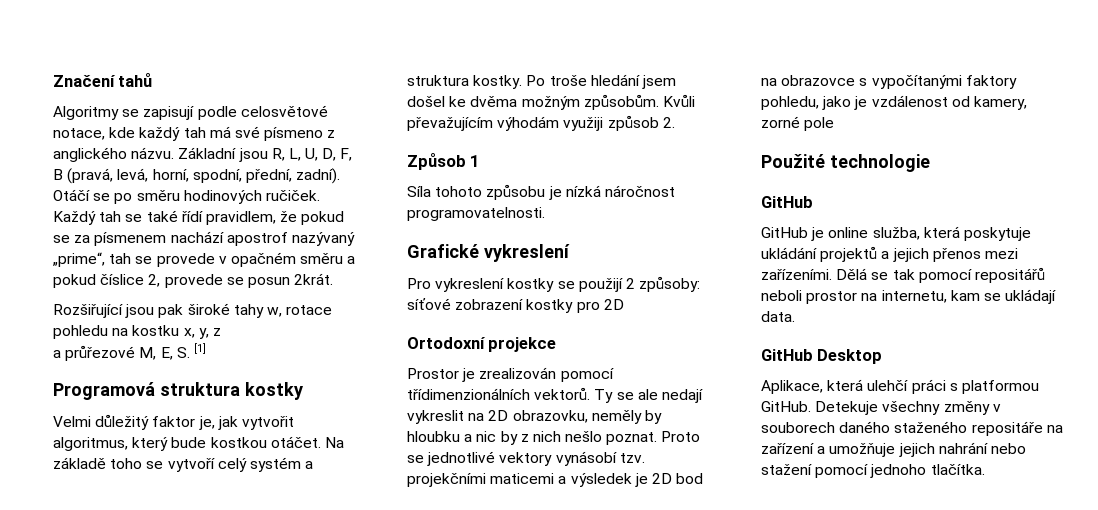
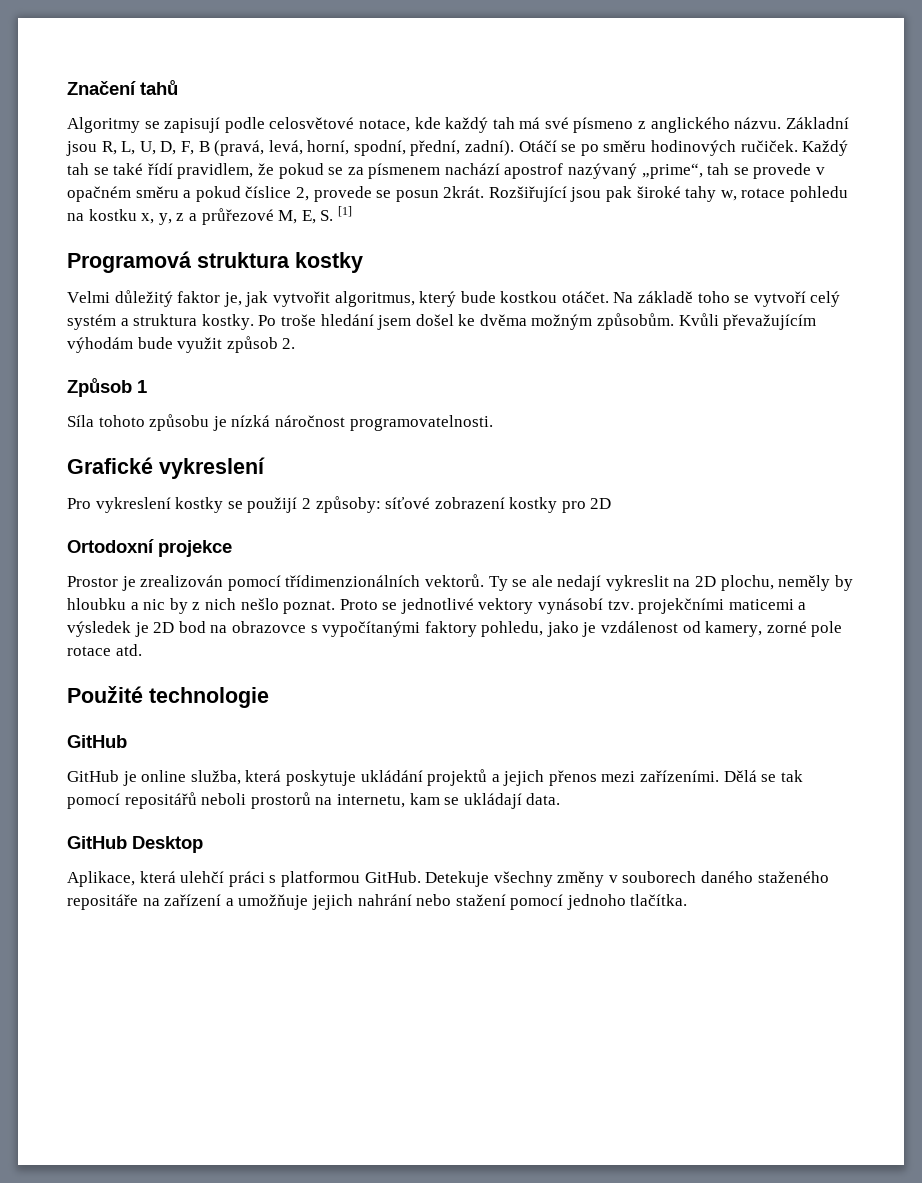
- Každý tah se také řídí pravidlem, že pokud se za písmenem nachází apostrof nazývaný „prime“, tah se provede v opačném směru a pokud číslice 2, provede se posun 2krát.
- Rozšiřující jsou pak široké tahy w, rotace pohledu na kostku x, y, z
- a průřezové M, E, S. [1]
+ Každý tah se také řídí pravidlem, že pokud se za písmenem nachází apostrof nazývaný „prime“, tah se provede v opačném směru a pokud číslice 2, provede se posun 2krát. Rozšiřující jsou pak široké tahy w, rotace pohledu na kostku x, y, z a průřezové M, E, S. [1]
- Kvůli převažujícím výhodám využiji způsob 2.
+ Kvůli převažujícím výhodám bude využit způsob 2.
- Ty se ale nedají vykreslit na 2D obrazovku, neměly by hloubku a nic by z nich nešlo poznat.
+ Ty se ale nedají vykreslit na 2D plochu, neměly by hloubku a nic by z nich nešlo poznat.
- Proto se jednotlivé vektory vynásobí tzv. projekčními maticemi a výsledek je 2D bod na obrazovce s vypočítanými faktory pohledu, jako je vzdálenost od kamery, zorné pole
+ Proto se jednotlivé vektory vynásobí tzv. projekčními maticemi a výsledek je 2D bod na obrazovce s vypočítanými faktory pohledu, jako je vzdálenost od kamery, zorné pole rotace atd.
- Dělá se tak pomocí repositářů neboli prostor na internetu, kam se ukládají data.
+ Dělá se tak pomocí repositářů neboli prostorů na internetu, kam se ukládají data.

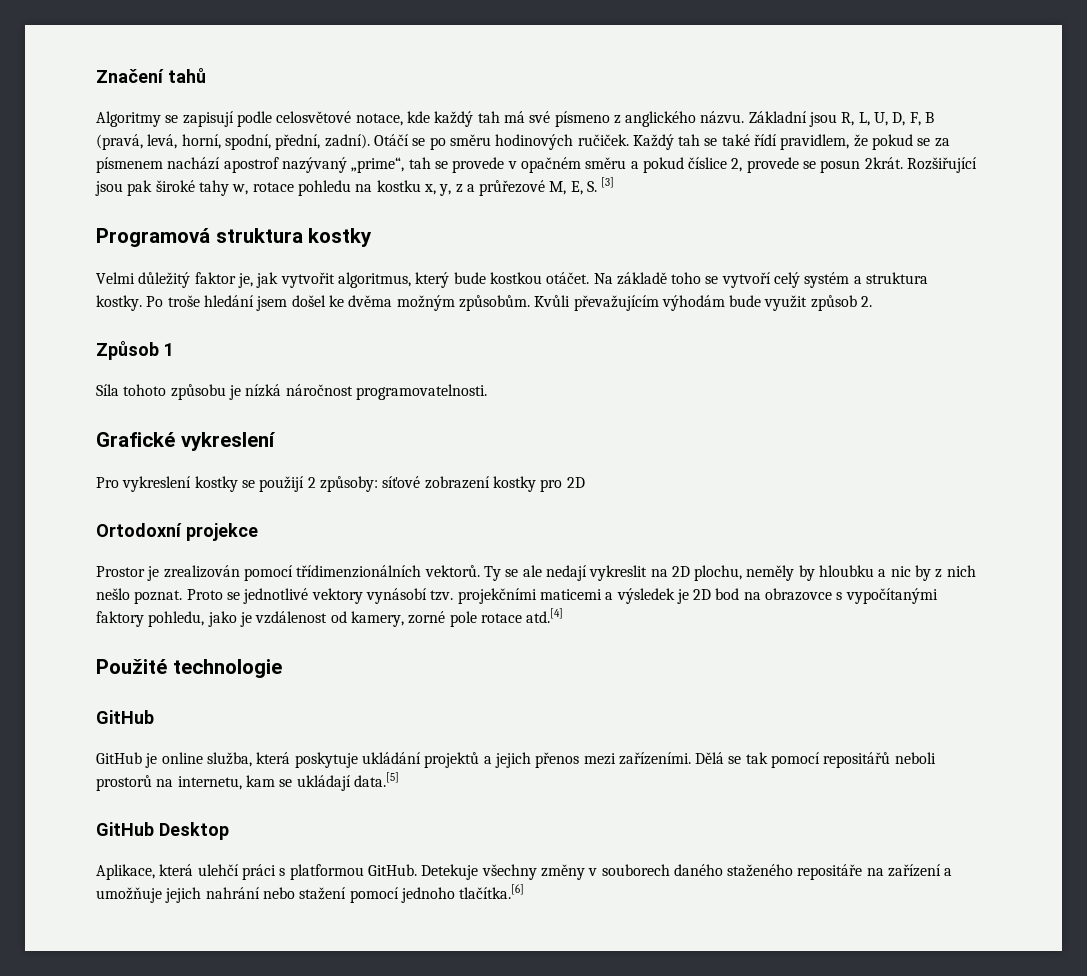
- Rozšiřující jsou pak široké tahy w, rotace pohledu na kostku x, y, z a průřezové M, E, S. [1]
+ Rozšiřující jsou pak široké tahy w, rotace pohledu na kostku x, y, z a průřezové M, E, S. [3]
- Proto se jednotlivé vektory vynásobí tzv. projekčními maticemi a výsledek je 2D bod na obrazovce s vypočítanými faktory pohledu, jako je vzdálenost od kamery, zorné pole rotace atd.
+ Proto se jednotlivé vektory vynásobí tzv. projekčními maticemi a výsledek je 2D bod na obrazovce s vypočítanými faktory pohledu, jako je vzdálenost od kamery, zorné pole rotace atd.[4]
- Dělá se tak pomocí repositářů neboli prostorů na internetu, kam se ukládají data.
+ Dělá se tak pomocí repositářů neboli prostorů na internetu, kam se ukládají data.[5]
- Detekuje všechny změny v souborech daného staženého repositáře na zařízení a umožňuje jejich nahrání nebo stažení pomocí jednoho tlačítka.
+ Detekuje všechny změny v souborech daného staženého repositáře na zařízení a umožňuje jejich nahrání nebo stažení pomocí jednoho tlačítka.[6]

